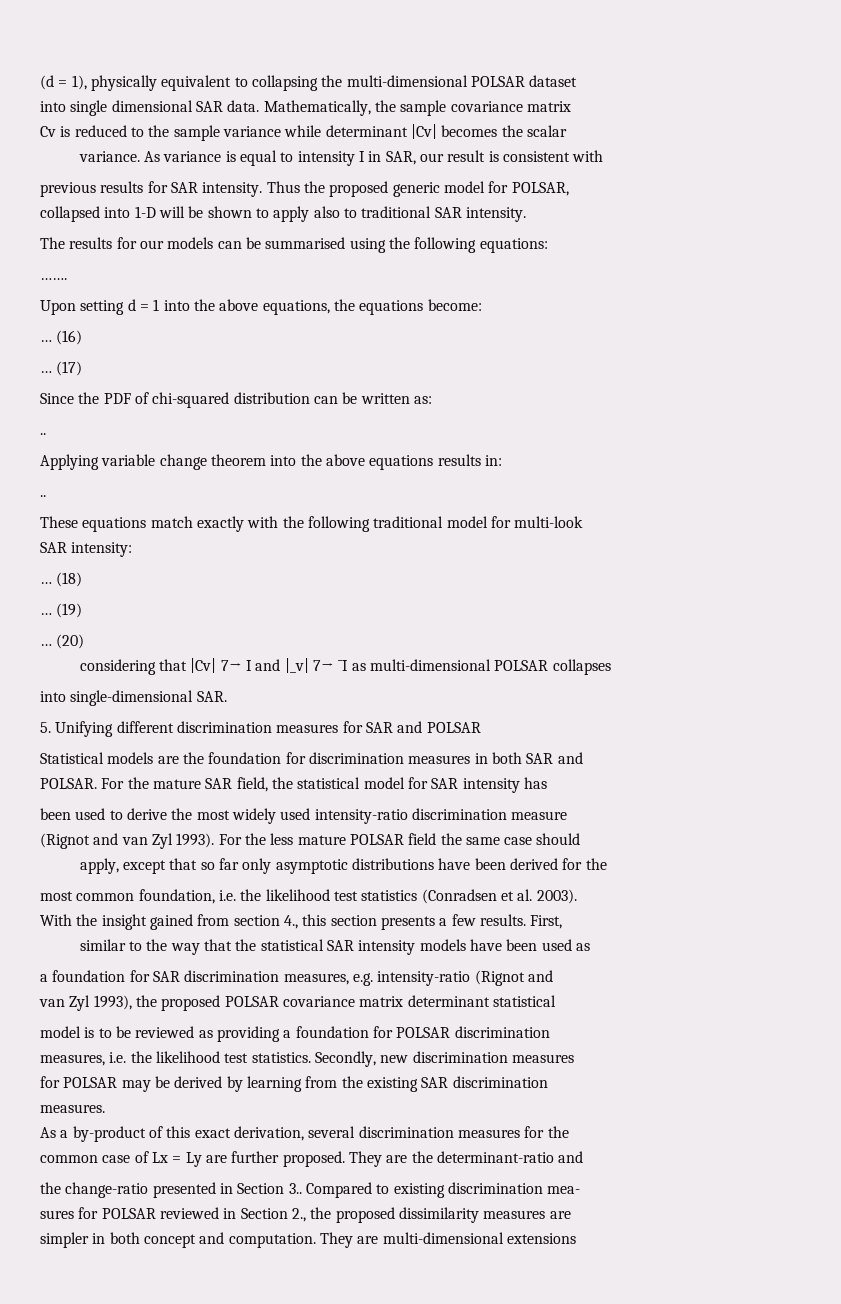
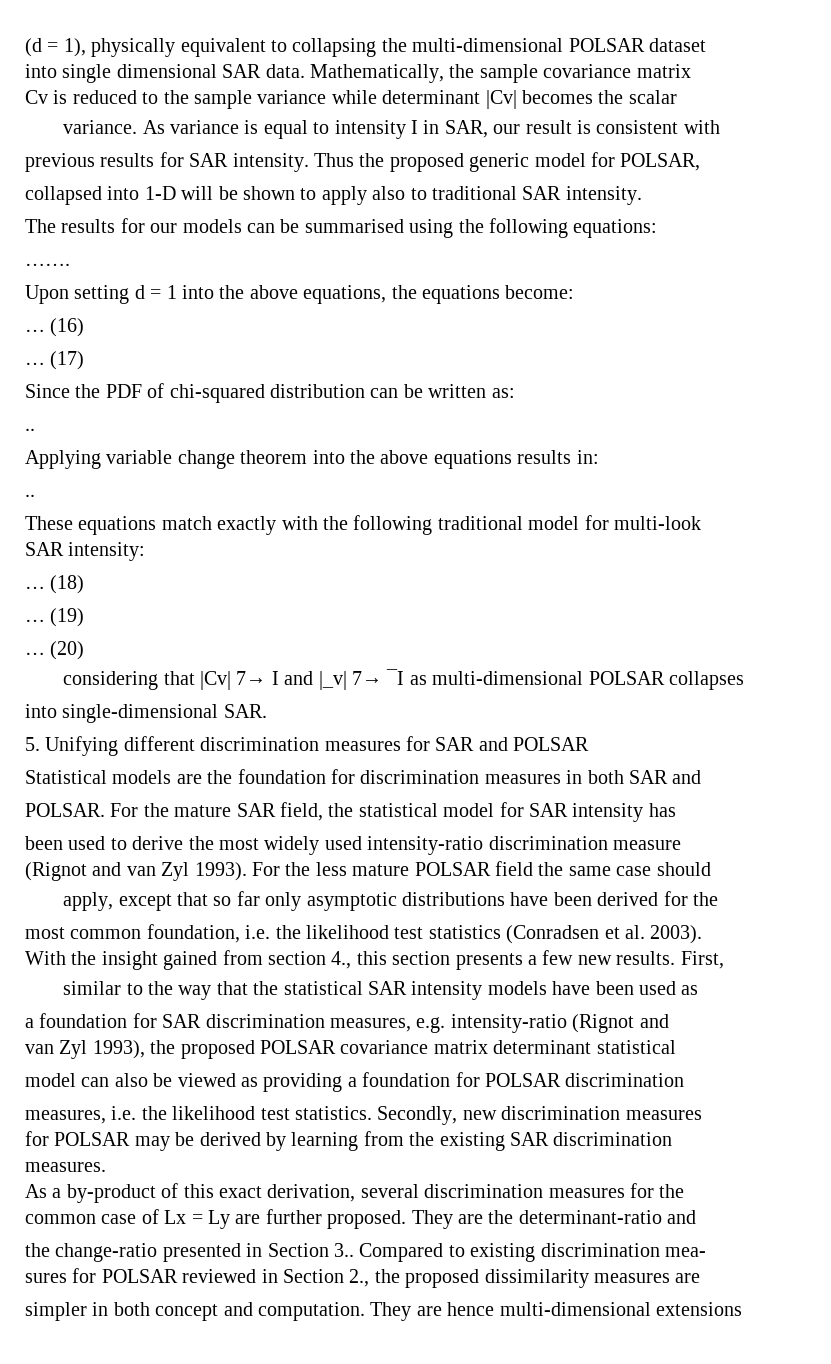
- With the insight gained from section 4., this section presents a few results.
+ With the insight gained from section 4., this section presents a few new results.
- model is to be reviewed as providing a foundation for POLSAR discrimination
+ model can also be viewed as providing a foundation for POLSAR discrimination
- They are multi-dimensional extensions
+ They are hence multi-dimensional extensions

